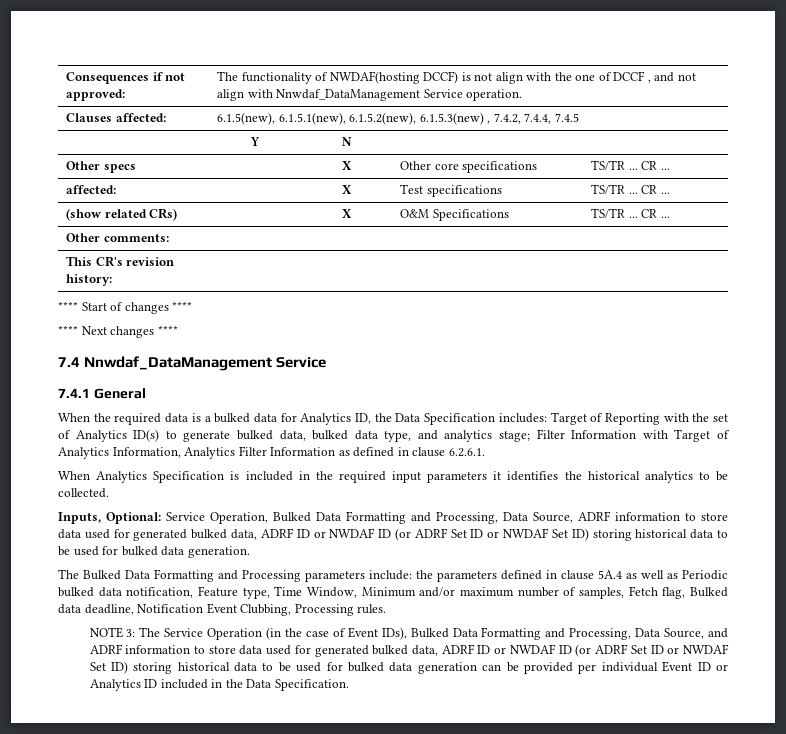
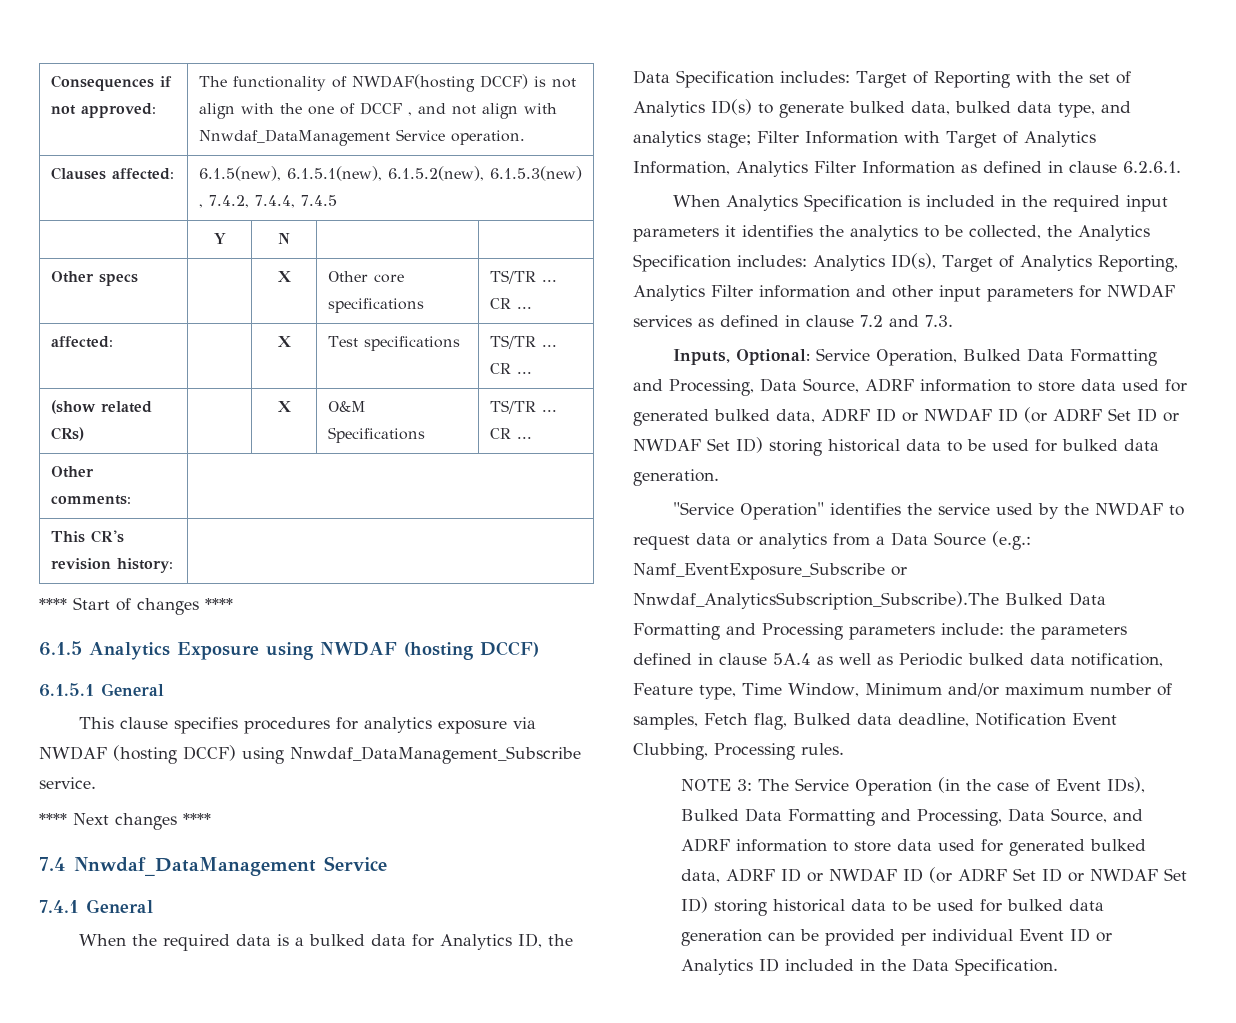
+ 6.1.5 Analytics Exposure using NWDAF (hosting DCCF)
+ 6.1.5.1 General
+ This clause specifies procedures for analytics exposure via NWDAF (hosting DCCF) using Nnwdaf_DataManagement_Subscribe service.
- When Analytics Specification is included in the required input parameters it identifies the historical analytics to be collected.
+ When Analytics Specification is included in the required input parameters it identifies the analytics to be collected, the Analytics Specification includes: Analytics ID(s), Target of Analytics Reporting, Analytics Filter information and other input parameters for NWDAF services as defined in clause 7.2 and 7.3.
- The Bulked Data Formatting and Processing parameters include: the parameters defined in clause 5A.4 as well as Periodic bulked data notification, Feature type, Time Window, Minimum and/or maximum number of samples, Fetch flag, Bulked data deadline, Notification Event Clubbing, Processing rules.
+ "Service Operation" identifies the service used by the NWDAF to request data or analytics from a Data Source (e.g.: Namf_EventExposure_Subscribe or Nnwdaf_AnalyticsSubscription_Subscribe).The Bulked Data Formatting and Processing parameters include: the parameters defined in clause 5A.4 as well as Periodic bulked data notification, Feature type, Time Window, Minimum and/or maximum number of samples, Fetch flag, Bulked data deadline, Notification Event Clubbing, Processing rules.

